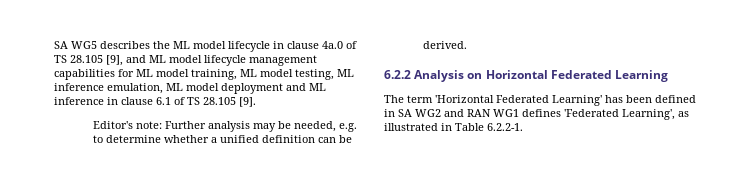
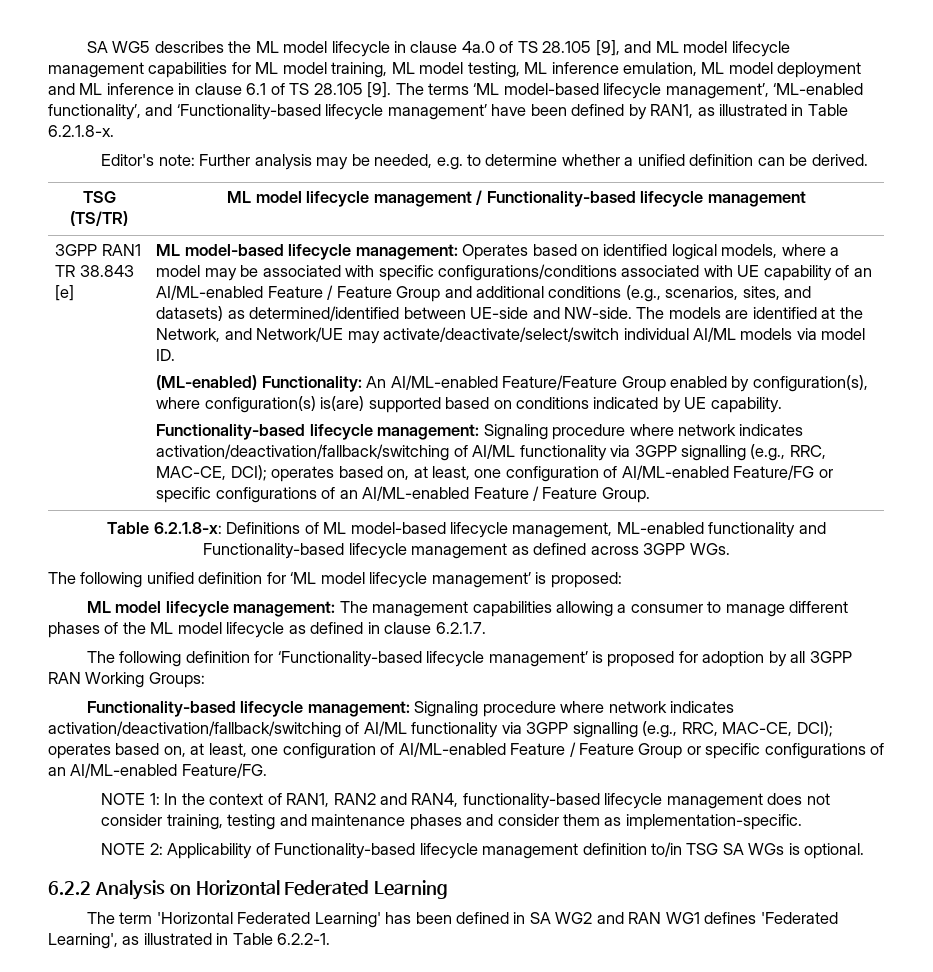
+ The terms ‘ML model-based lifecycle management’, ‘ML-enabled functionality’, and ‘Functionality-based lifecycle management’ have been defined by RAN1, as illustrated in Table 6.2.1.8-x.
+ TSG (TS/TR) | ML model lifecycle management / Functionality-based lifecycle management
+ 3GPP RAN1 TR 38.843 [e] | ML model-based lifecycle management: Operates based on identified logical models, where a model may be associated with specific configurations/conditions associated with UE capability of an AI/ML-enabled Feature / Feature Group and additional conditions (e.g., scenarios, sites, and datasets) as determined/identified between UE-side and NW-side. The models are identified at the Network, and Network/UE may activate/deactivate/select/switch individual AI/ML models via model ID.
+ (ML-enabled) Functionality: An AI/ML-enabled Feature/Feature Group enabled by configuration(s), where configuration(s) is(are) supported based on conditions indicated by UE capability.
+ Functionality-based lifecycle management: Signaling procedure where network indicates activation/deactivation/fallback/switching of AI/ML functionality via 3GPP signalling (e.g., RRC, MAC-CE, DCI); operates based on, at least, one configuration of AI/ML-enabled Feature/FG or specific configurations of an AI/ML-enabled Feature / Feature Group.
+ Table 6.2.1.8-x: Definitions of ML model-based lifecycle management, ML-enabled functionality and Functionality-based lifecycle management as defined across 3GPP WGs.
+ The following unified definition for ‘ML model lifecycle management’ is proposed:
+ ML model lifecycle management: The management capabilities allowing a consumer to manage different phases of the ML model lifecycle as defined in clause 6.2.1.7.
+ The following definition for ‘Functionality-based lifecycle management’ is proposed for adoption by all 3GPP RAN Working Groups:
+ Functionality-based lifecycle management: Signaling procedure where network indicates activation/deactivation/fallback/switching of AI/ML functionality via 3GPP signalling (e.g., RRC, MAC-CE, DCI); operates based on, at least, one configuration of AI/ML-enabled Feature / Feature Group or specific configurations of an AI/ML-enabled Feature/FG.
+ NOTE 1: In the context of RAN1, RAN2 and RAN4, functionality-based lifecycle management does not consider training, testing and maintenance phases and consider them as implementation-specific.
+ NOTE 2: Applicability of Functionality-based lifecycle management definition to/in TSG SA WGs is optional.

